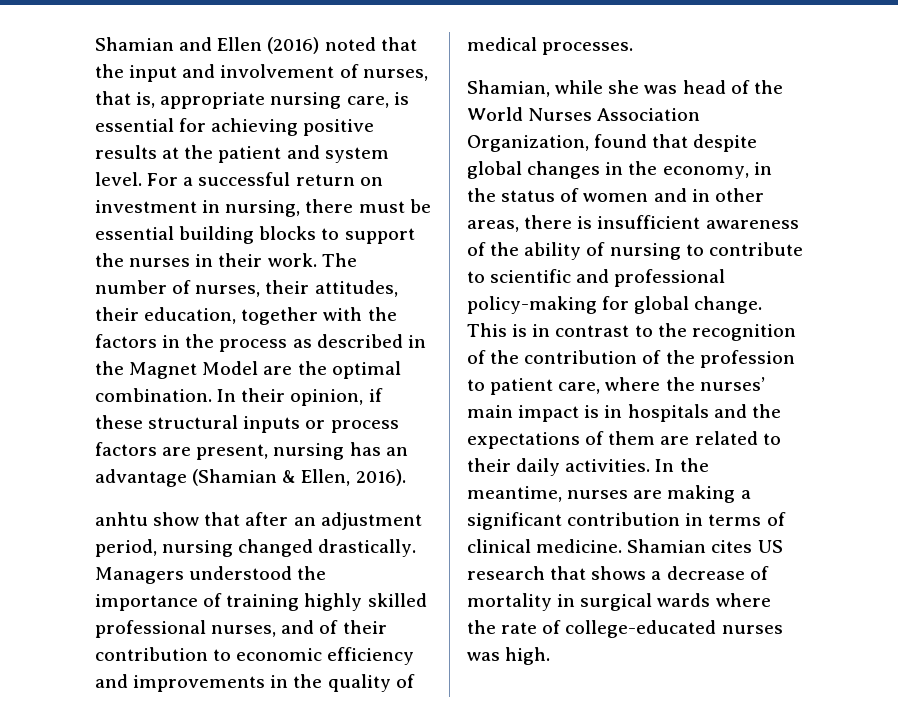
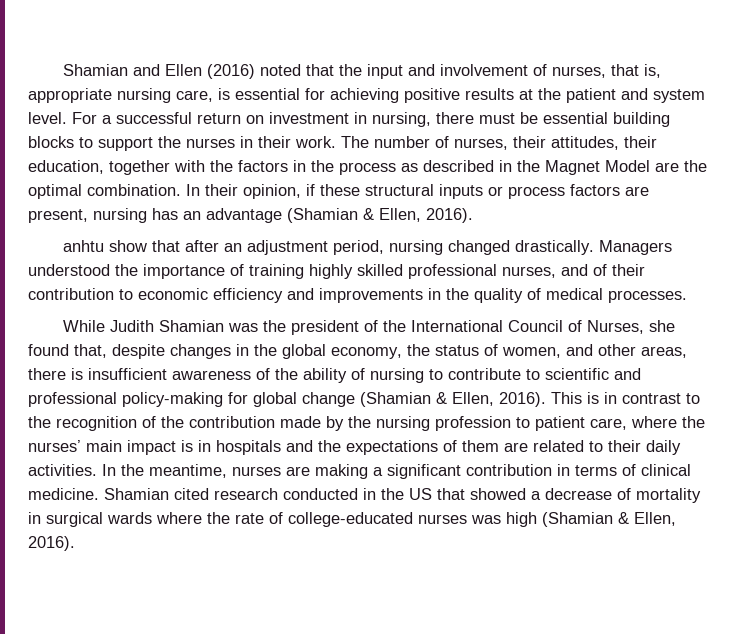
- Shamian, while she was head of the World Nurses Association Organization, found that despite global changes in the economy, in the status of women and in other areas, there is insufficient awareness of the ability of nursing to contribute to scientific and professional policy-making for global change.
+ While Judith Shamian was the president of the International Council of Nurses, she found that, despite changes in the global economy, the status of women, and other areas, there is insufficient awareness of the ability of nursing to contribute to scientific and professional policy-making for global change (Shamian & Ellen, 2016).
- This is in contrast to the recognition of the contribution of the profession to patient care, where the nurses’ main impact is in hospitals and the expectations of them are related to their daily activities.
+ This is in contrast to the recognition of the contribution made by the nursing profession to patient care, where the nurses’ main impact is in hospitals and the expectations of them are related to their daily activities.
- Shamian cites US research that shows a decrease of mortality in surgical wards where the rate of college-educated nurses was high.
+ Shamian cited research conducted in the US that showed a decrease of mortality in surgical wards where the rate of college-educated nurses was high (Shamian & Ellen, 2016).

